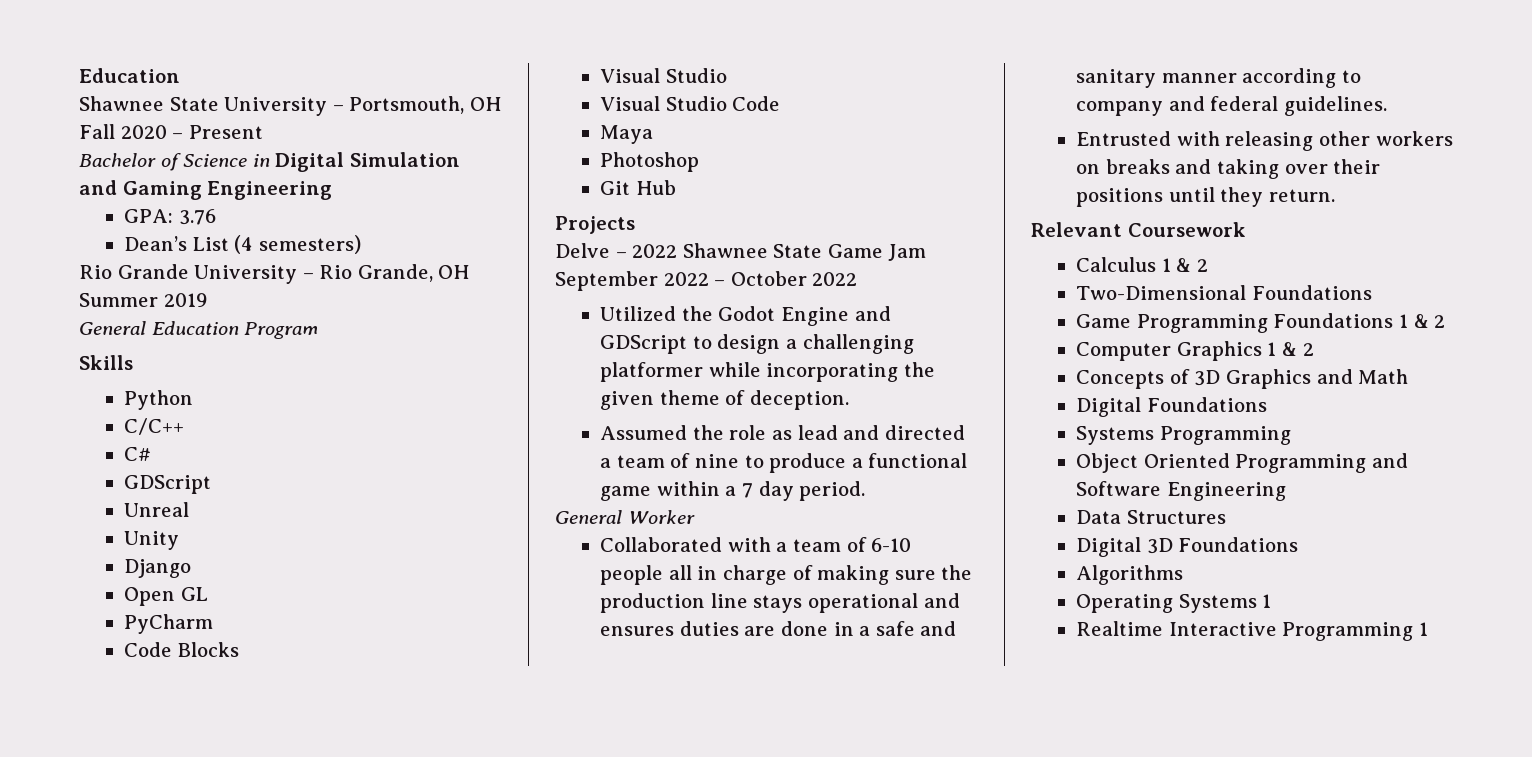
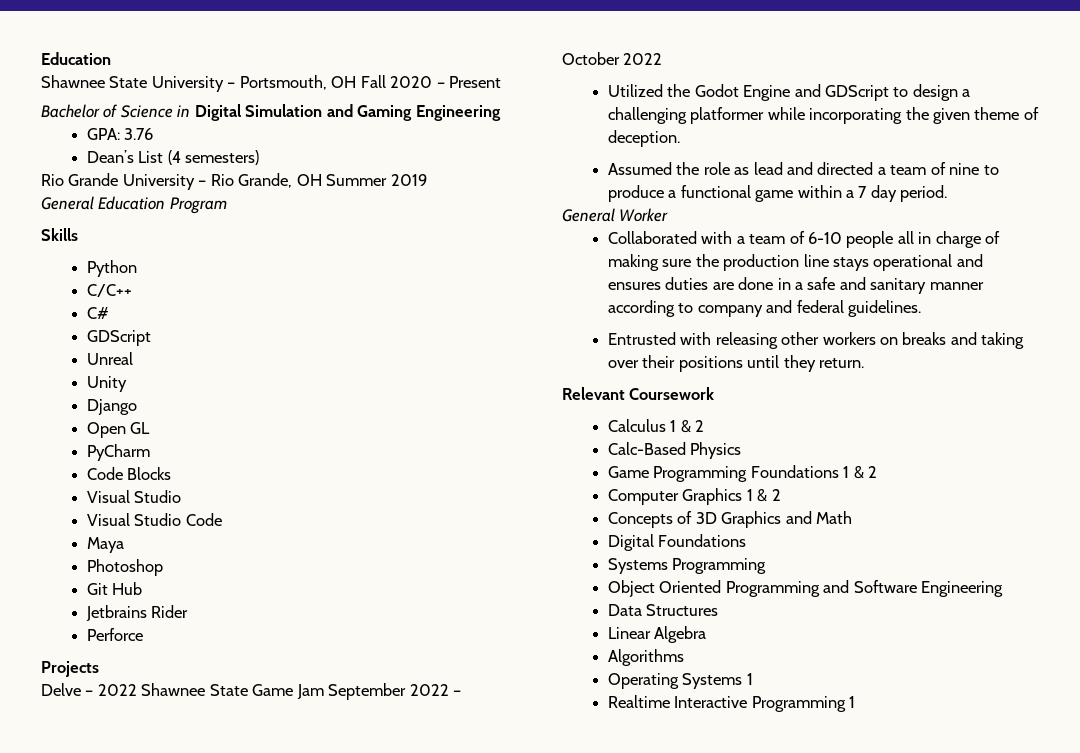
+ Jetbrains Rider
+ Perforce
- Two-Dimensional Foundations
+ Calc-Based Physics
- Digital 3D Foundations
+ Linear Algebra

